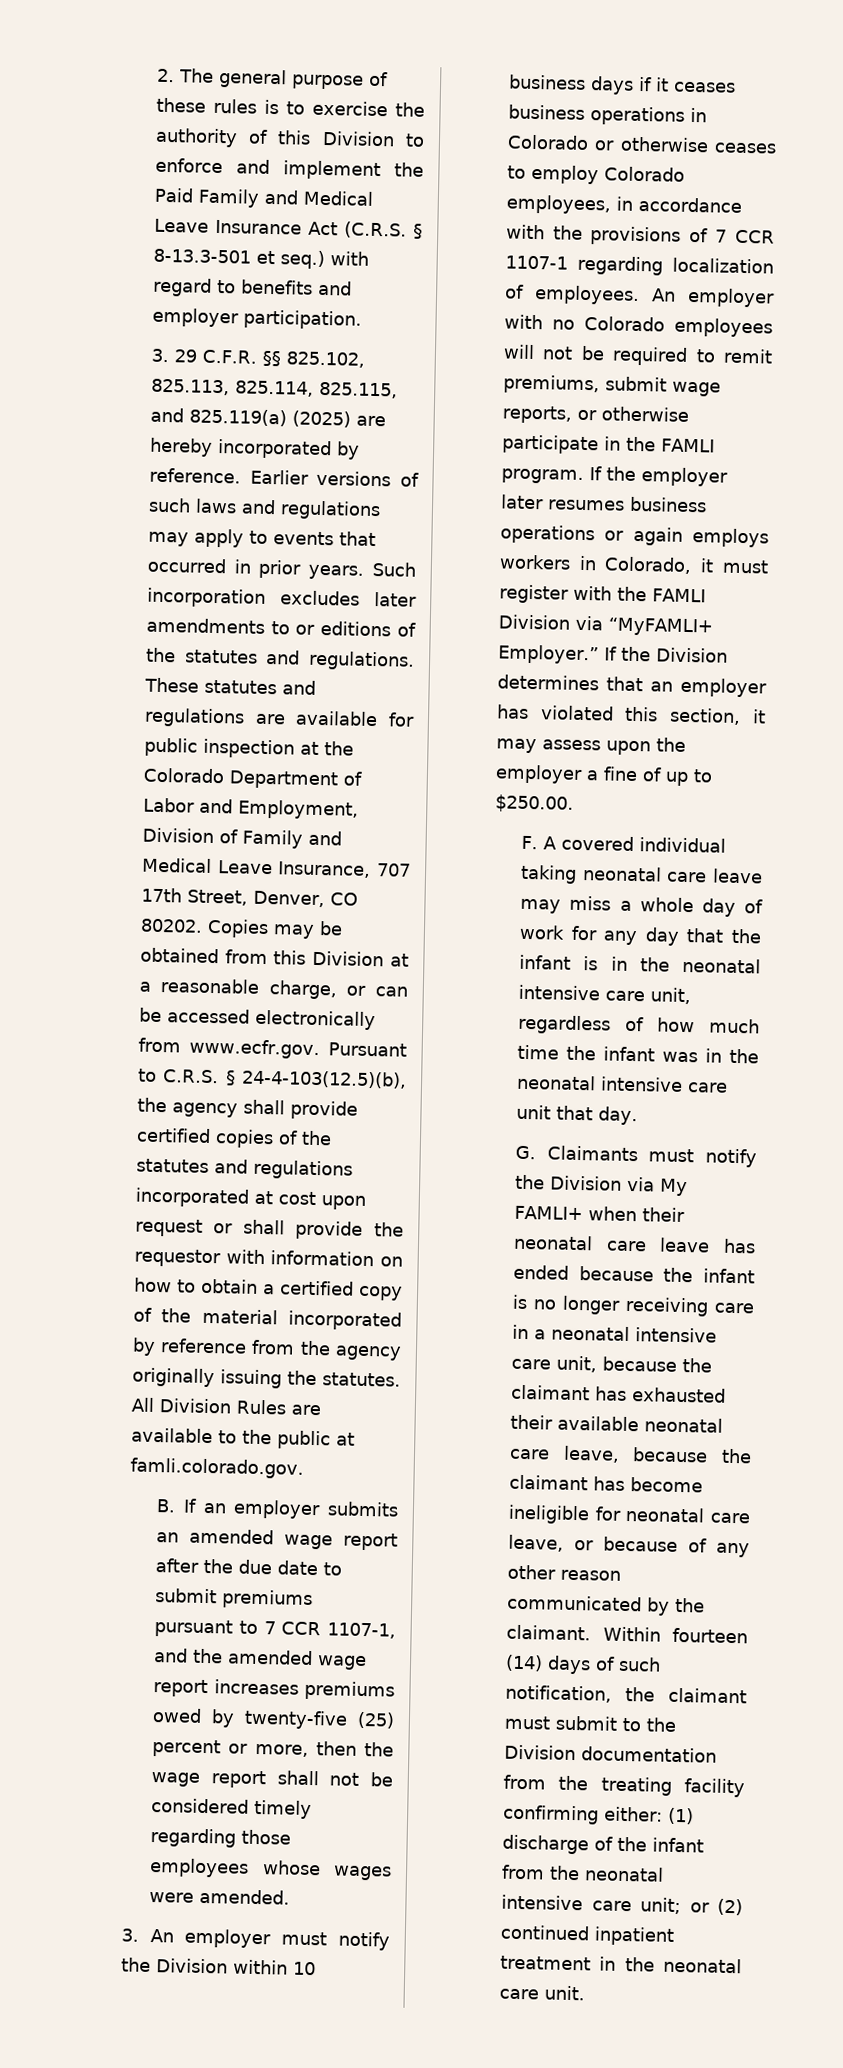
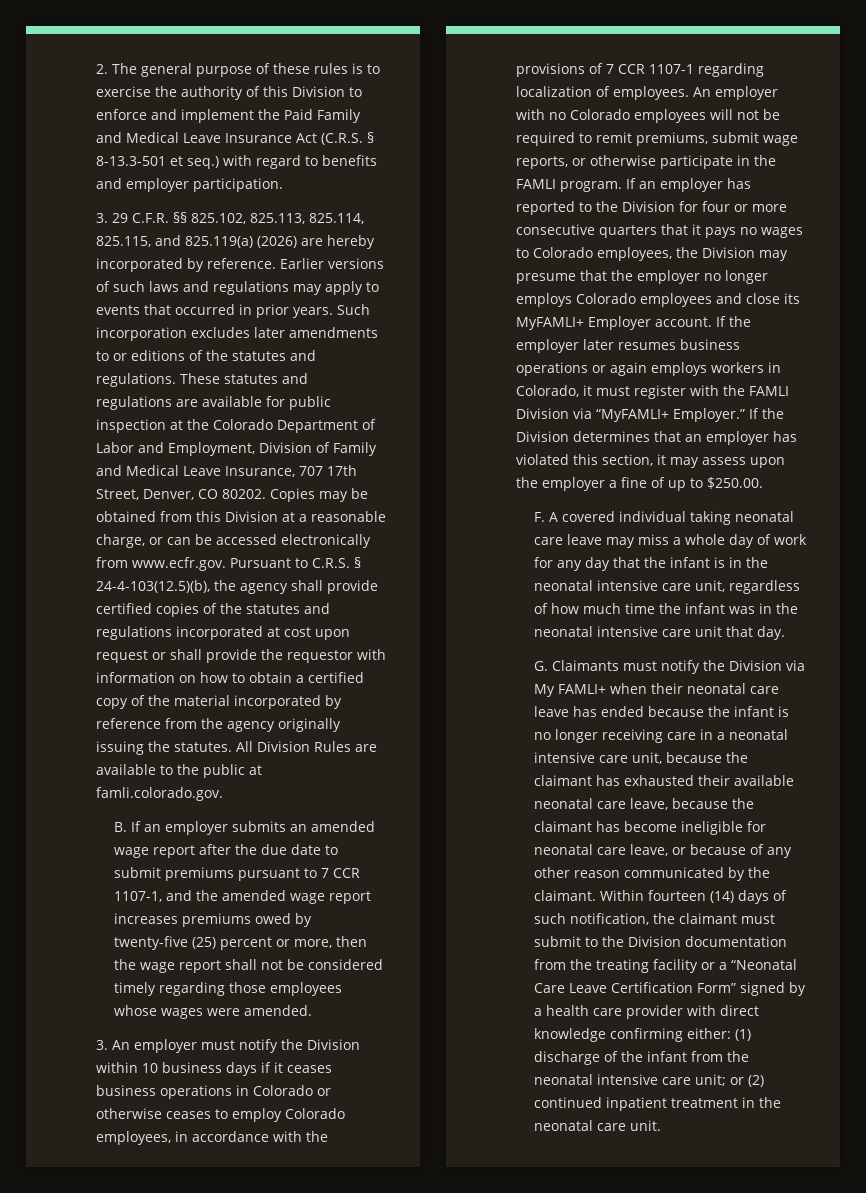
- 3. 29 C.F.R. §§ 825.102, 825.113, 825.114, 825.115, and 825.119(a) (2025) are hereby incorporated by reference.
+ 3. 29 C.F.R. §§ 825.102, 825.113, 825.114, 825.115, and 825.119(a) (2026) are hereby incorporated by reference.
- If the employer later resumes business operations or again employs workers in Colorado, it must register with the FAMLI Division via “MyFAMLI+ Employer.”
+ If an employer has reported to the Division for four or more consecutive quarters that it pays no wages to Colorado employees, the Division may presume that the employer no longer employs Colorado employees and close its MyFAMLI+ Employer account. If the employer later resumes business operations or again employs workers in Colorado, it must register with the FAMLI Division via “MyFAMLI+ Employer.”
- Within fourteen (14) days of such notification, the claimant must submit to the Division documentation from the treating facility confirming either: (1) discharge of the infant from the neonatal intensive care unit; or (2) continued inpatient treatment in the neonatal care unit.
+ Within fourteen (14) days of such notification, the claimant must submit to the Division documentation from the treating facility or a “Neonatal Care Leave Certification Form” signed by a health care provider with direct knowledge confirming either: (1) discharge of the infant from the neonatal intensive care unit; or (2) continued inpatient treatment in the neonatal care unit.

